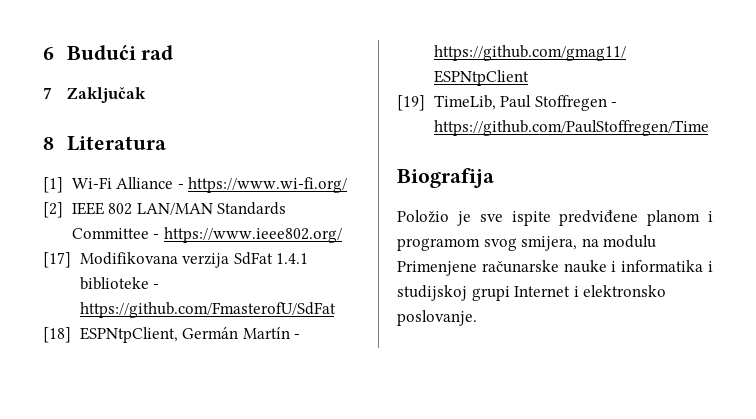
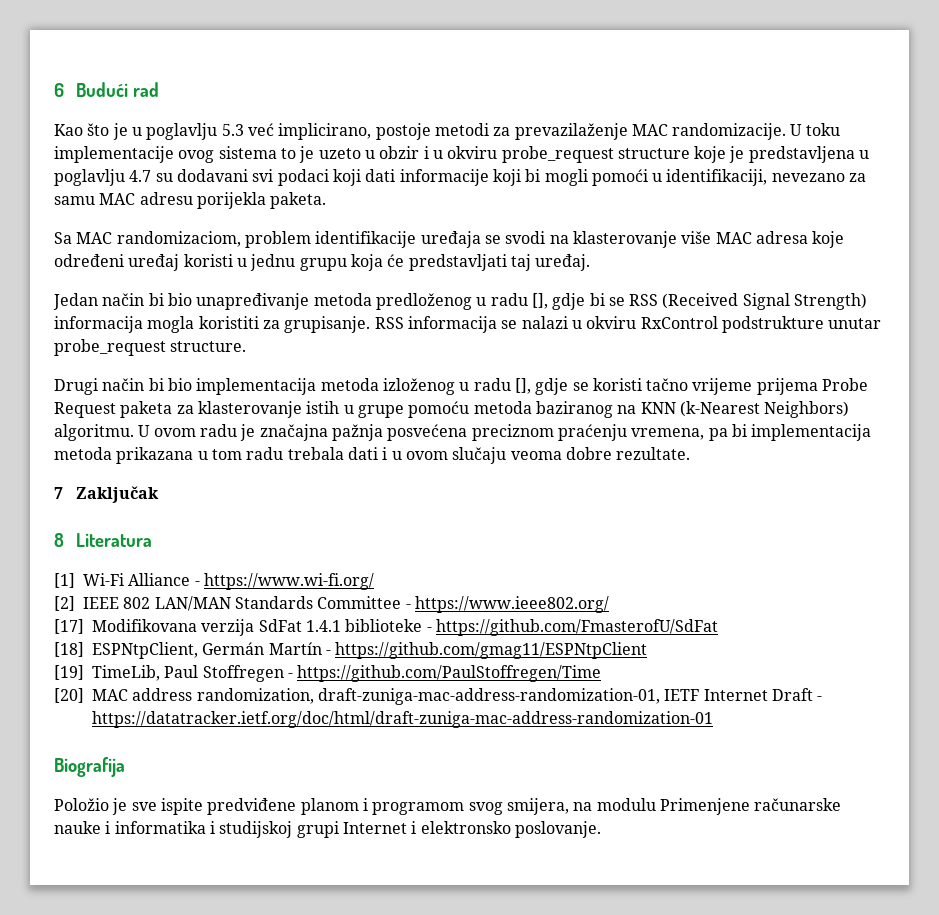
+ Kao što je u poglavlju 5.3 već implicirano, postoje metodi za prevazilaženje MAC randomizacije. U toku implementacije ovog sistema to je uzeto u obzir i u okviru probe_request structure koje je predstavljena u poglavlju 4.7 su dodavani svi podaci koji dati informacije koji bi mogli pomoći u identifikaciji, nevezano za samu MAC adresu porijekla paketa.
+ Sa MAC randomizaciom, problem identifikacije uređaja se svodi na klasterovanje više MAC adresa koje određeni uređaj koristi u jednu grupu koja će predstavljati taj uređaj.
+ Jedan način bi bio unapređivanje metoda predloženog u radu [], gdje bi se RSS (Received Signal Strength) informacija mogla koristiti za grupisanje. RSS informacija se nalazi u okviru RxControl podstrukture unutar probe_request structure.
+ Drugi način bi bio implementacija metoda izloženog u radu [], gdje se koristi tačno vrijeme prijema Probe Request paketa za klasterovanje istih u grupe pomoću metoda baziranog na KNN (k-Nearest Neighbors) algoritmu. U ovom radu je značajna pažnja posvećena preciznom praćenju vremena, pa bi implementacija metoda prikazana u tom radu trebala dati i u ovom slučaju veoma dobre rezultate.
+ [20] MAC address randomization, draft-zuniga-mac-address-randomization-01, IETF Internet Draft - https://datatracker.ietf.org/doc/html/draft-zuniga-mac-address-randomization-01

